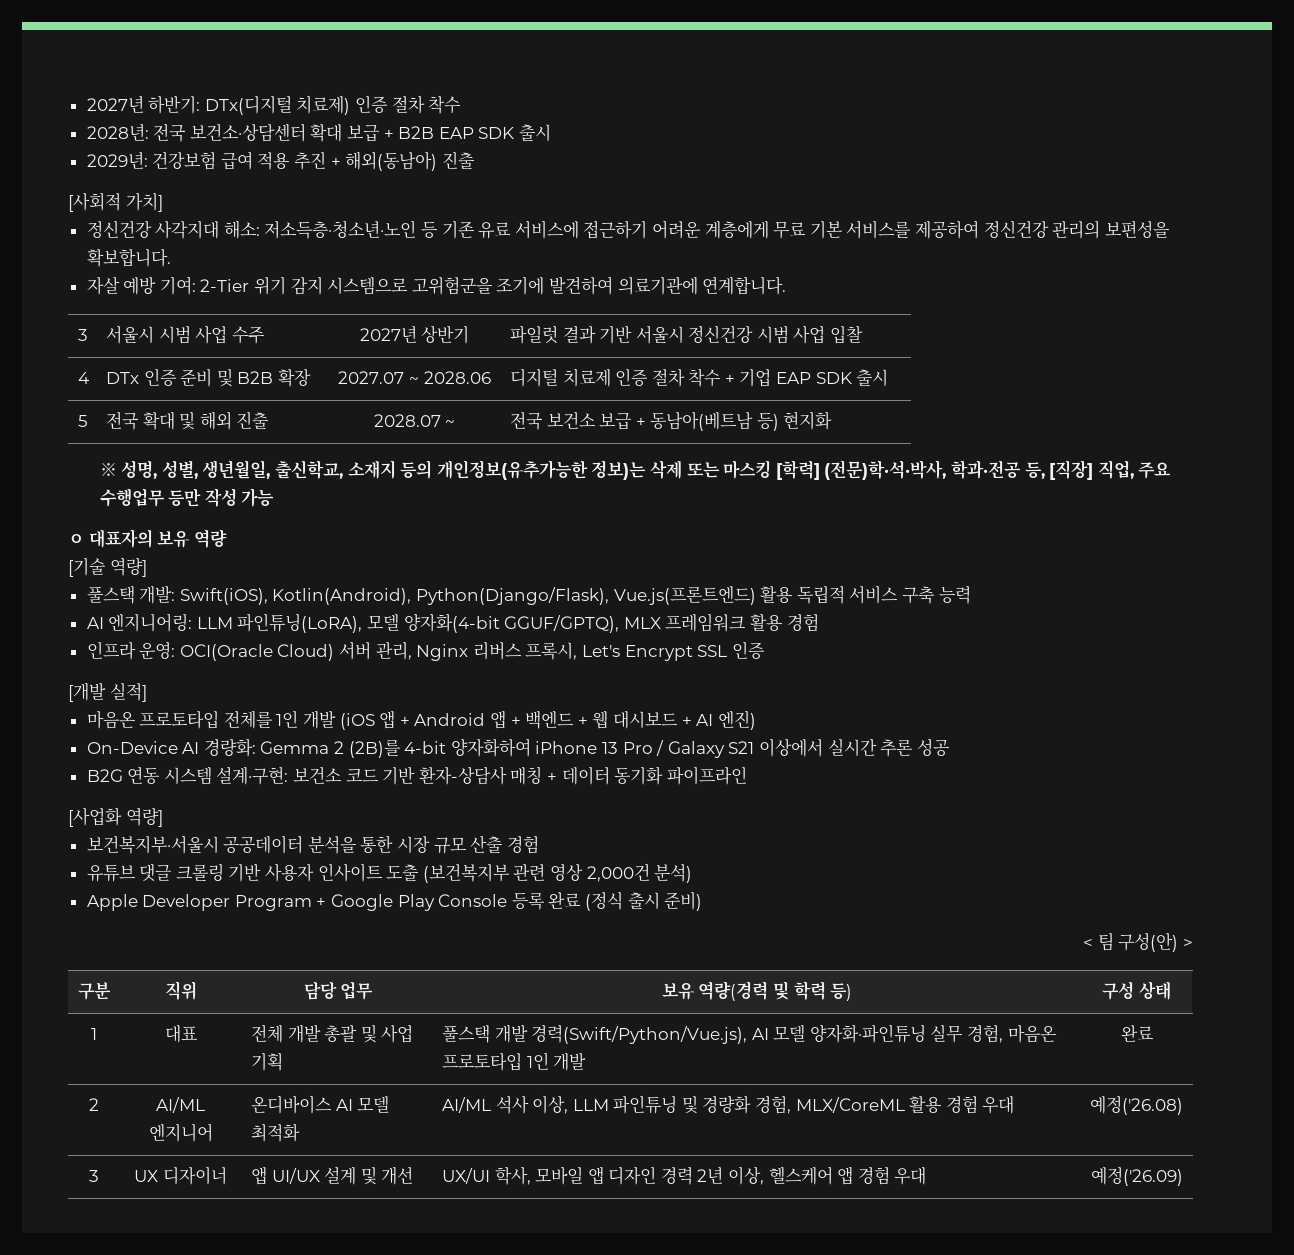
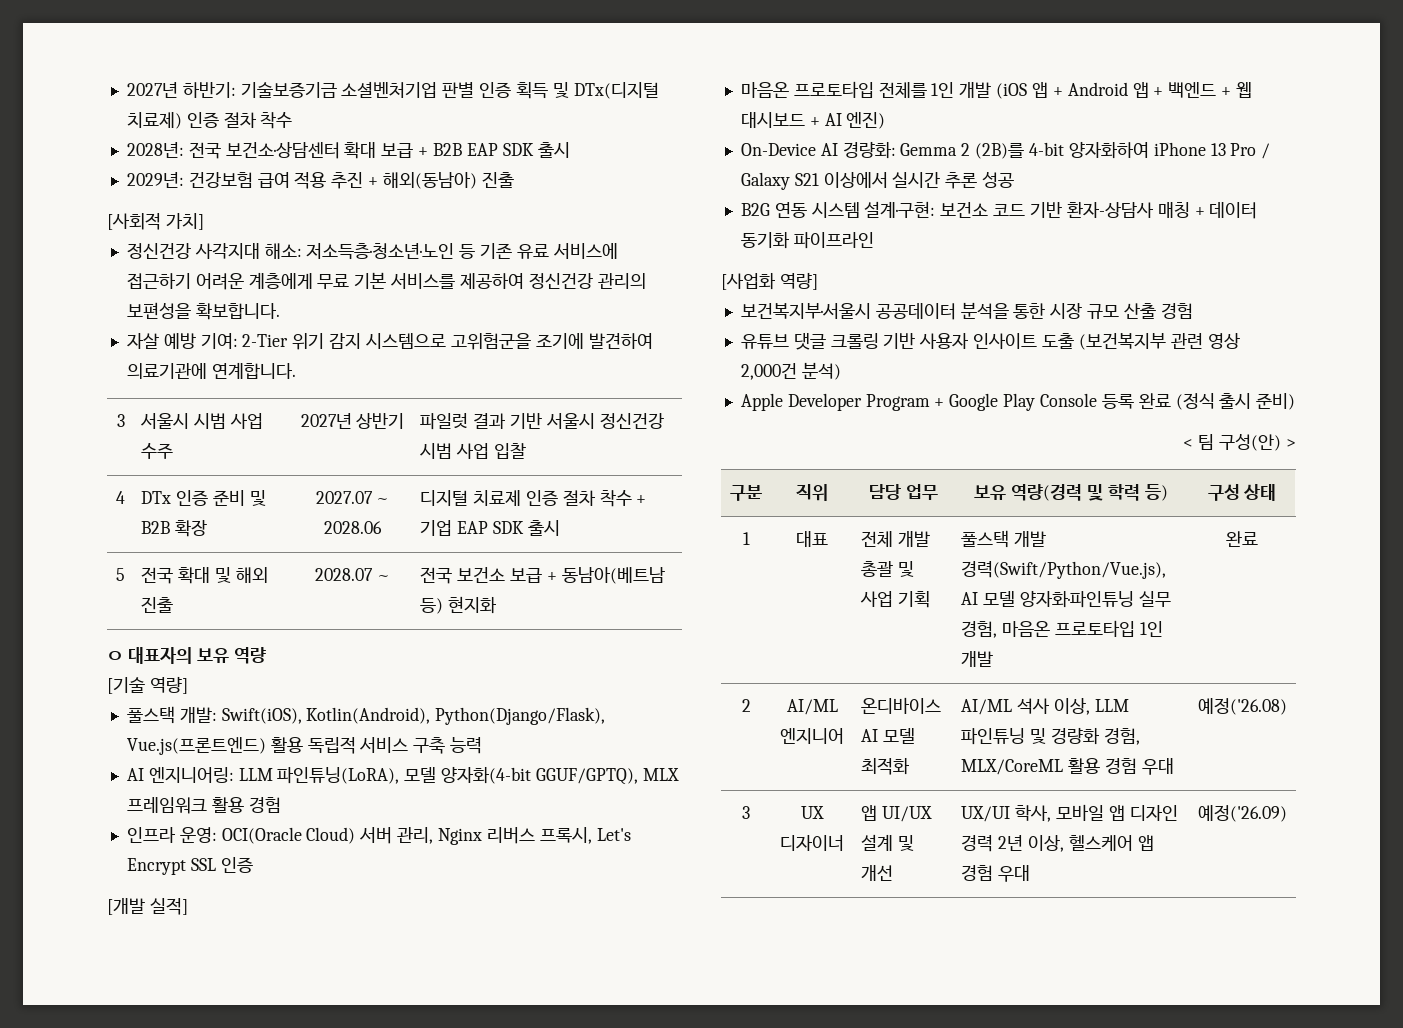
- 2027년 하반기: DTx(디지털 치료제) 인증 절차 착수
+ 2027년 하반기: 기술보증기금 소셜벤처기업 판별 인증 획득 및 DTx(디지털 치료제) 인증 절차 착수
- ※ 성명, 성별, 생년월일, 출신학교, 소재지 등의 개인정보(유추가능한 정보)는 삭제 또는 마스킹 [학력] (전문)학·석·박사, 학과·전공 등, [직장] 직업, 주요 수행업무 등만 작성 가능

